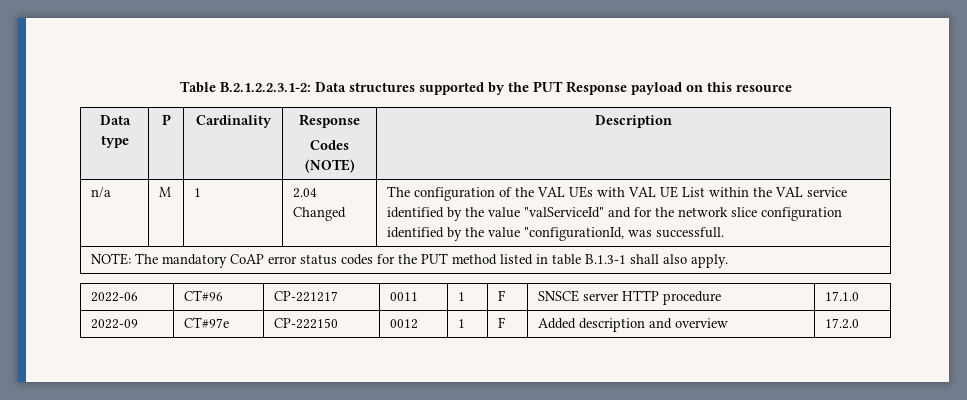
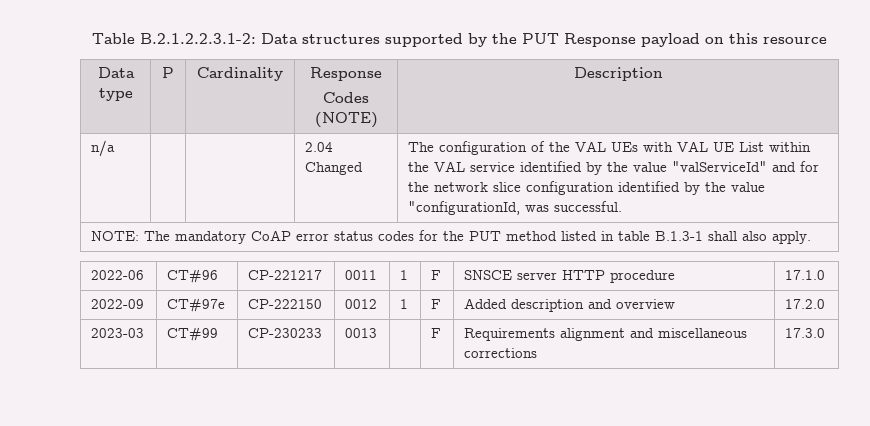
- n/a | M | 1 | 2.04 Changed | The configuration of the VAL UEs with VAL UE List within the VAL service identified by the value "valServiceId" and for the network slice configuration identified by the value "configurationId, was successfull.
+ n/a | | | 2.04 Changed | The configuration of the VAL UEs with VAL UE List within the VAL service identified by the value "valServiceId" and for the network slice configuration identified by the value "configurationId, was successful.
+ 2023-03 | CT#99 | CP-230233 | 0013 | | F | Requirements alignment and miscellaneous corrections | 17.3.0

